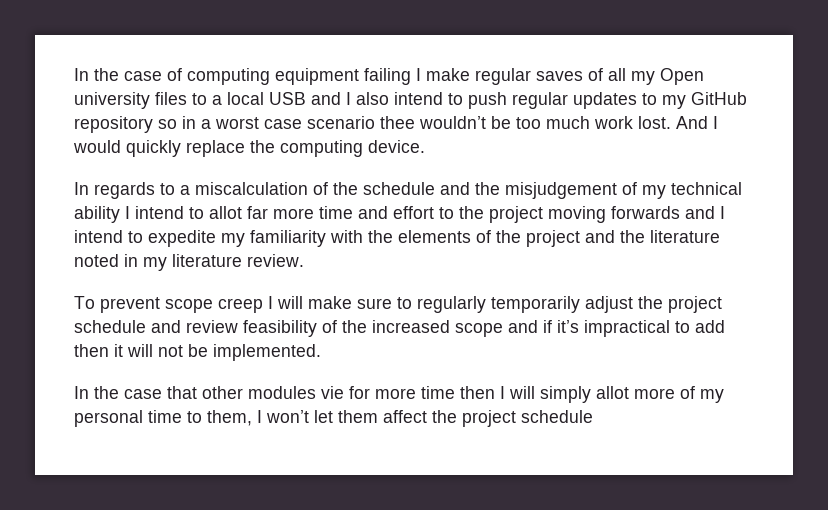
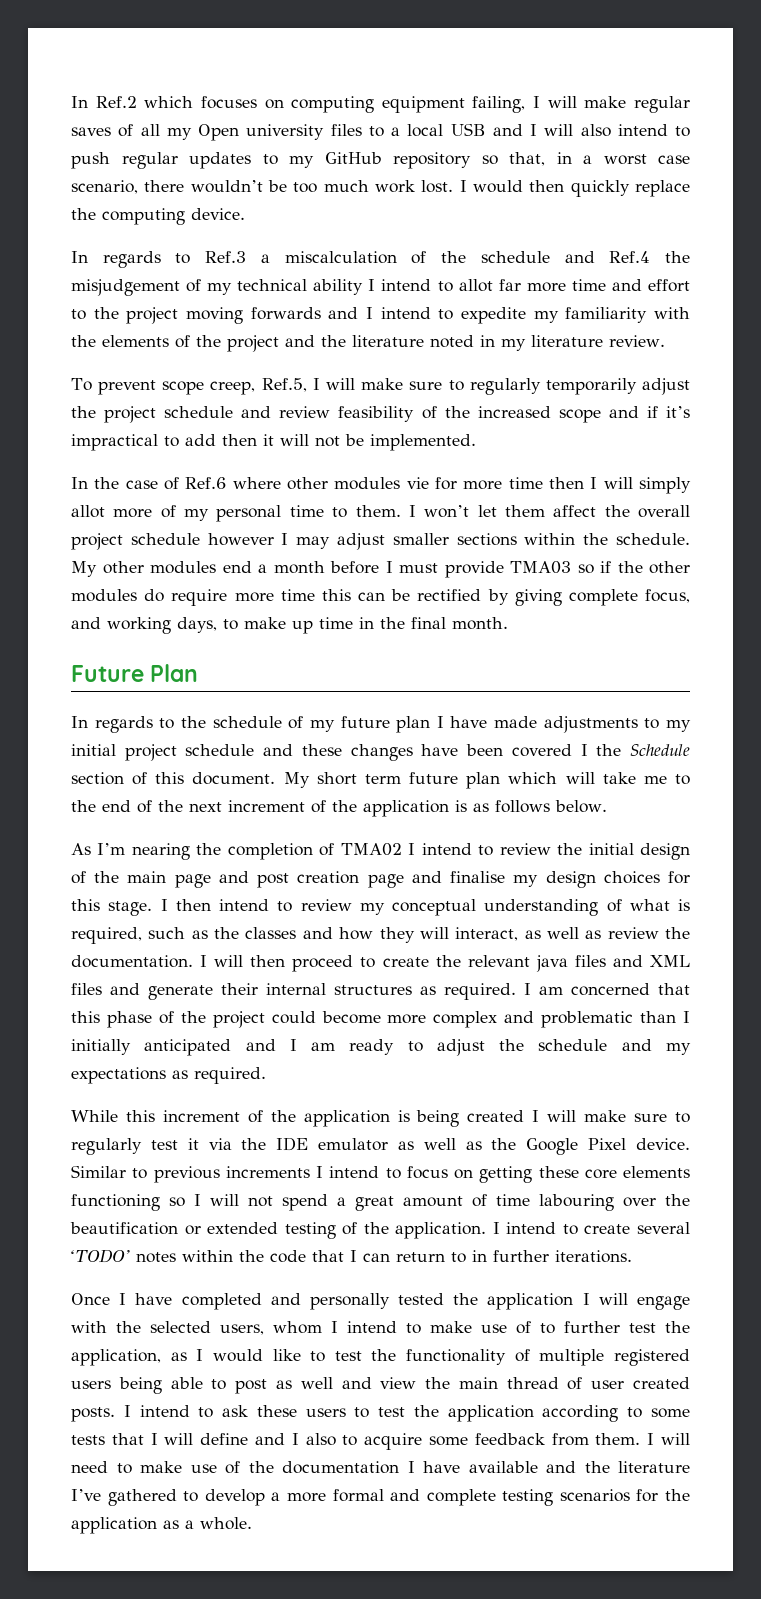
- In the case of computing equipment failing I make regular saves of all my Open university files to a local USB and I also intend to push regular updates to my GitHub repository so in a worst case scenario thee wouldn’t be too much work lost.
+ In Ref.2 which focuses on computing equipment failing, I will make regular saves of all my Open university files to a local USB and I will also intend to push regular updates to my GitHub repository so that, in a worst case scenario, there wouldn’t be too much work lost.
- And I would quickly replace the computing device.
+ I would then quickly replace the computing device.
- In regards to a miscalculation of the schedule and the misjudgement of my technical ability I intend to allot far more time and effort to the project moving forwards and I intend to expedite my familiarity with the elements of the project and the literature noted in my literature review.
+ In regards to Ref.3 a miscalculation of the schedule and Ref.4 the misjudgement of my technical ability I intend to allot far more time and effort to the project moving forwards and I intend to expedite my familiarity with the elements of the project and the literature noted in my literature review.
- To prevent scope creep I will make sure to regularly temporarily adjust the project schedule and review feasibility of the increased scope and if it’s impractical to add then it will not be implemented.
+ To prevent scope creep, Ref.5, I will make sure to regularly temporarily adjust the project schedule and review feasibility of the increased scope and if it’s impractical to add then it will not be implemented.
- In the case that other modules vie for more time then I will simply allot more of my personal time to them, I won’t let them affect the project schedule
+ In the case of Ref.6 where other modules vie for more time then I will simply allot more of my personal time to them. I won’t let them affect the overall project schedule however I may adjust smaller sections within the schedule. My other modules end a month before I must provide TMA03 so if the other modules do require more time this can be rectified by giving complete focus, and working days, to make up time in the final month.
+ Future Plan
+ In regards to the schedule of my future plan I have made adjustments to my initial project schedule and these changes have been covered I the Schedule section of this document. My short term future plan which will take me to the end of the next increment of the application is as follows below.
+ As I’m nearing the completion of TMA02 I intend to review the initial design of the main page and post creation page and finalise my design choices for this stage. I then intend to review my conceptual understanding of what is required, such as the classes and how they will interact, as well as review the documentation. I will then proceed to create the relevant java files and XML files and generate their internal structures as required. I am concerned that this phase of the project could become more complex and problematic than I initially anticipated and I am ready to adjust the schedule and my expectations as required.
+ While this increment of the application is being created I will make sure to regularly test it via the IDE emulator as well as the Google Pixel device. Similar to previous increments I intend to focus on getting these core elements functioning so I will not spend a great amount of time labouring over the beautification or extended testing of the application. I intend to create several ‘TODO’ notes within the code that I can return to in further iterations.
+ Once I have completed and personally tested the application I will engage with the selected users, whom I intend to make use of to further test the application, as I would like to test the functionality of multiple registered users being able to post as well and view the main thread of user created posts. I intend to ask these users to test the application according to some tests that I will define and I also to acquire some feedback from them. I will need to make use of the documentation I have available and the literature I’ve gathered to develop a more formal and complete testing scenarios for the application as a whole.

